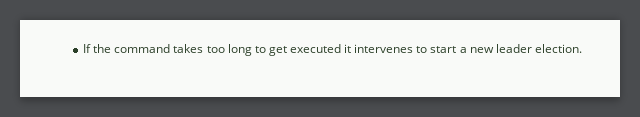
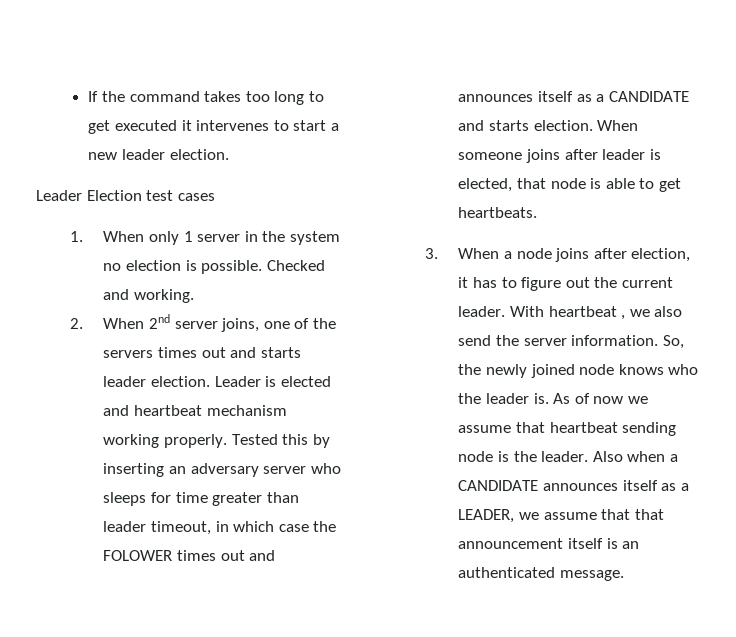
+ Leader Election test cases
+ 1. When only 1 server in the system no election is possible. Checked and working.
+ 2. When 2nd server joins, one of the servers times out and starts leader election. Leader is elected and heartbeat mechanism working properly. Tested this by inserting an adversary server who sleeps for time greater than leader timeout, in which case the FOLOWER times out and announces itself as a CANDIDATE and starts election. When someone joins after leader is elected, that node is able to get heartbeats.
+ 3. When a node joins after election, it has to figure out the current leader. With heartbeat , we also send the server information. So, the newly joined node knows who the leader is. As of now we assume that heartbeat sending node is the leader. Also when a CANDIDATE announces itself as a LEADER, we assume that that announcement itself is an authenticated message.

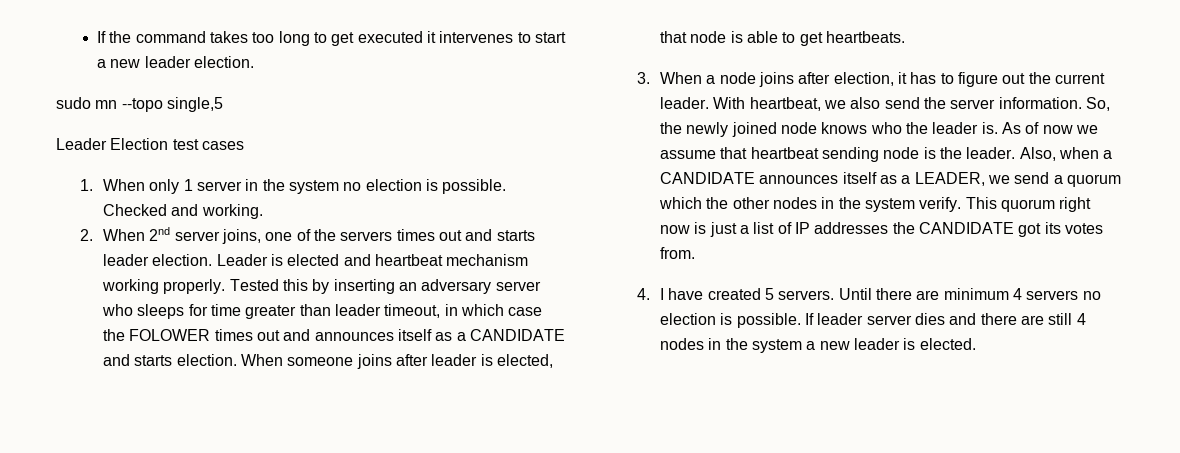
+ sudo mn --topo single,5
- With heartbeat , we also send the server information.
+ With heartbeat, we also send the server information.
- Also when a CANDIDATE announces itself as a LEADER, we assume that that announcement itself is an authenticated message.
+ Also, when a CANDIDATE announces itself as a LEADER, we send a quorum which the other nodes in the system verify. This quorum right now is just a list of IP addresses the CANDIDATE got its votes from.
+ 4. I have created 5 servers. Until there are minimum 4 servers no election is possible. If leader server dies and there are still 4 nodes in the system a new leader is elected.

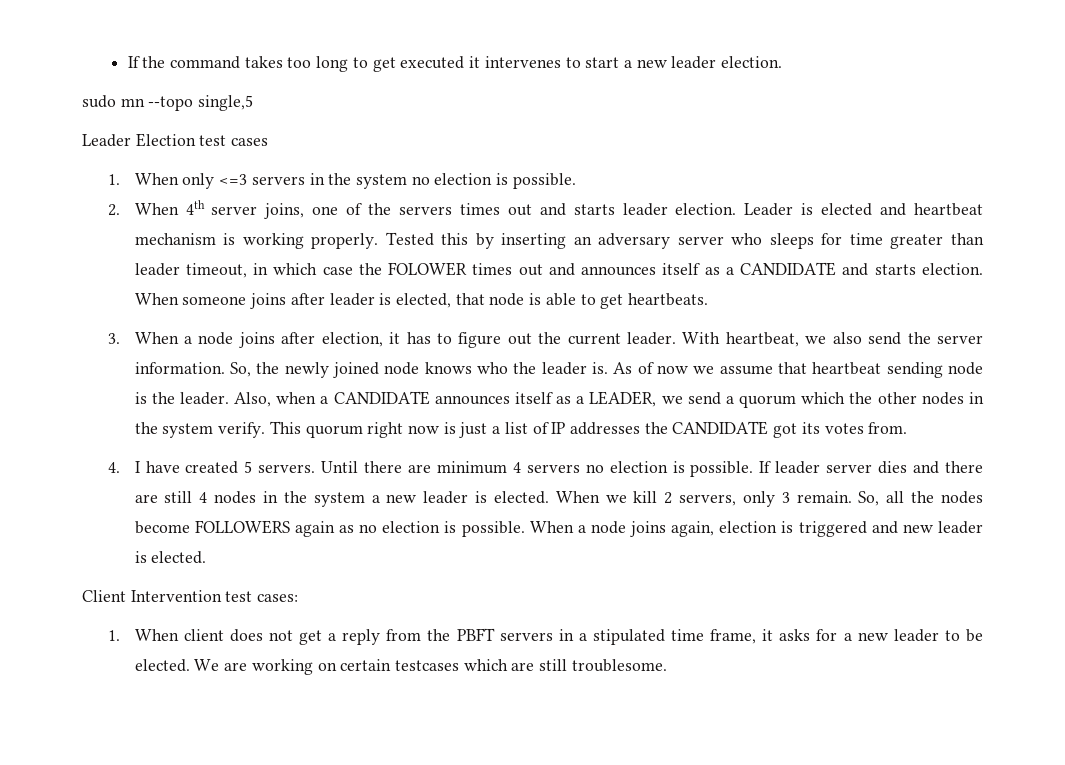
- 1. When only 1 server in the system no election is possible. Checked and working.
+ 1. When only <=3 servers in the system no election is possible.
- 2. When 2nd server joins, one of the servers times out and starts leader election.
+ 2. When 4th server joins, one of the servers times out and starts leader election.
- Leader is elected and heartbeat mechanism working properly.
+ Leader is elected and heartbeat mechanism is working properly.
+ When we kill 2 servers, only 3 remain. So, all the nodes become FOLLOWERS again as no election is possible. When a node joins again, election is triggered and new leader is elected.
+ Client Intervention test cases:
+ 1. When client does not get a reply from the PBFT servers in a stipulated time frame, it asks for a new leader to be elected. We are working on certain testcases which are still troublesome.

